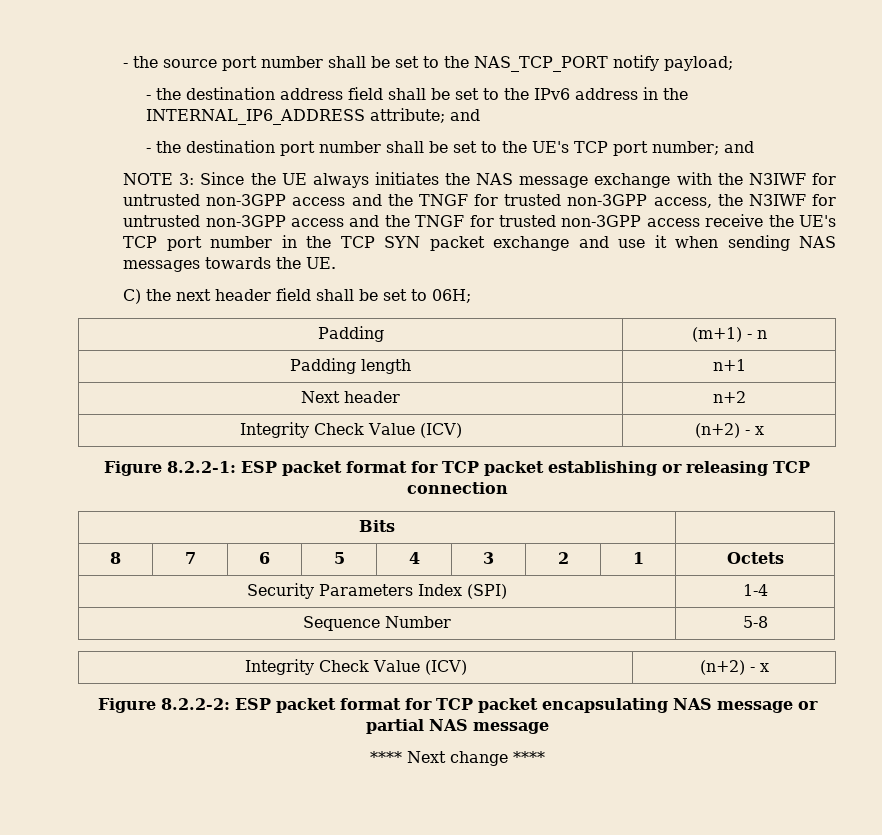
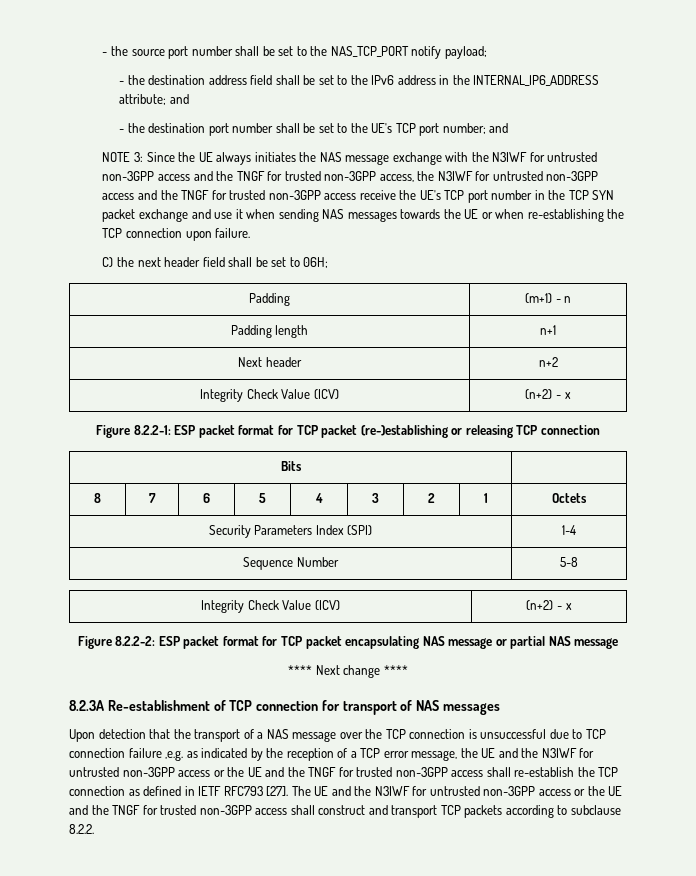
- NOTE 3: Since the UE always initiates the NAS message exchange with the N3IWF for untrusted non-3GPP access and the TNGF for trusted non-3GPP access, the N3IWF for untrusted non-3GPP access and the TNGF for trusted non-3GPP access receive the UE's TCP port number in the TCP SYN packet exchange and use it when sending NAS messages towards the UE.
+ NOTE 3: Since the UE always initiates the NAS message exchange with the N3IWF for untrusted non-3GPP access and the TNGF for trusted non-3GPP access, the N3IWF for untrusted non-3GPP access and the TNGF for trusted non-3GPP access receive the UE's TCP port number in the TCP SYN packet exchange and use it when sending NAS messages towards the UE or when re-establishing the TCP connection upon failure.
- Figure 8.2.2-1: ESP packet format for TCP packet establishing or releasing TCP connection
+ Figure 8.2.2-1: ESP packet format for TCP packet (re-)establishing or releasing TCP connection
+ 8.2.3A Re-establishment of TCP connection for transport of NAS messages
+ Upon detection that the transport of a NAS message over the TCP connection is unsuccessful due to TCP connection failure ,e.g. as indicated by the reception of a TCP error message, the UE and the N3IWF for untrusted non-3GPP access or the UE and the TNGF for trusted non-3GPP access shall re-establish the TCP connection as defined in IETF RFC793 [27]. The UE and the N3IWF for untrusted non-3GPP access or the UE and the TNGF for trusted non-3GPP access shall construct and transport TCP packets according to subclause 8.2.2.

